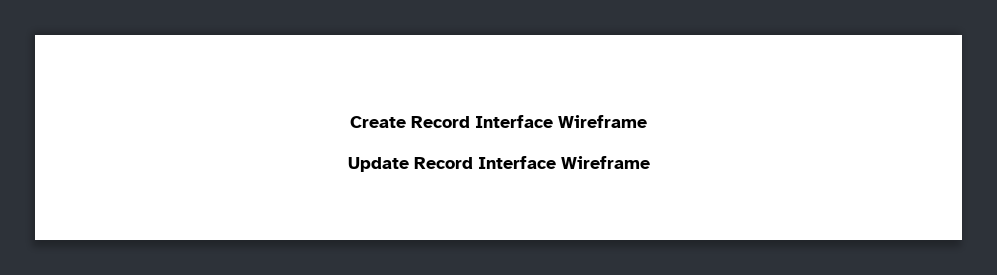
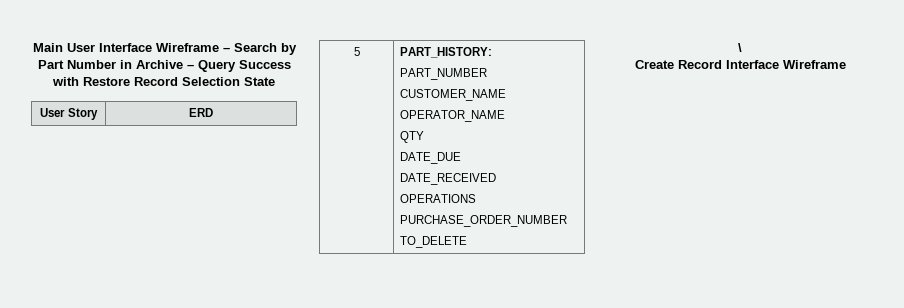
+ Main User Interface Wireframe – Search by Part Number in Archive – Query Success with Restore Record Selection State
+ User Story | ERD
+ 5 | PART_HISTORY:
+ PART_NUMBER
+ CUSTOMER_NAME
+ OPERATOR_NAME
+ QTY
+ DATE_DUE
+ DATE_RECEIVED
+ OPERATIONS
+ PURCHASE_ORDER_NUMBER
+ TO_DELETE
+ \
- Update Record Interface Wireframe

